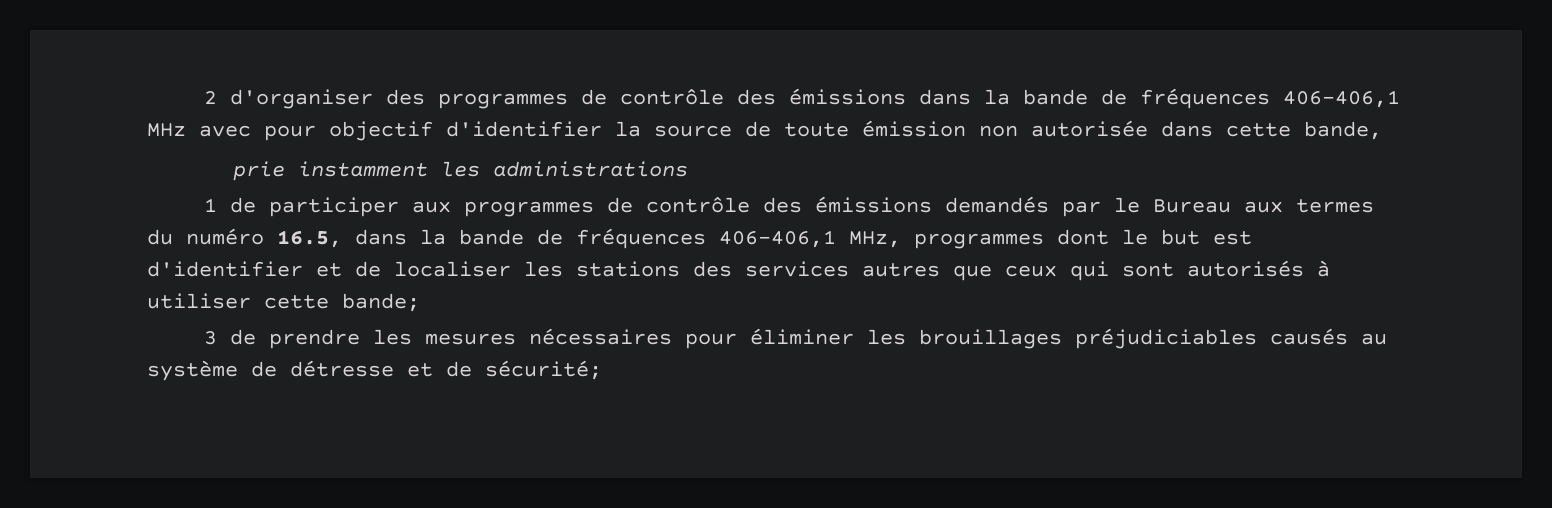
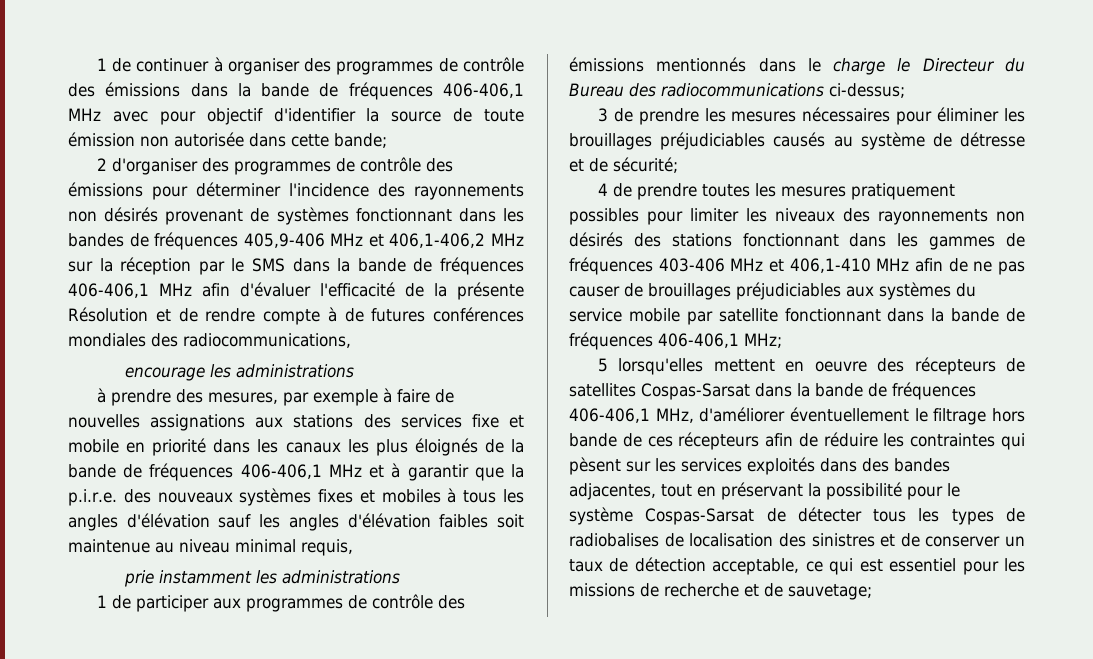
- 2 d'organiser des programmes de contrôle des émissions dans la bande de fréquences 406-406,1 MHz avec pour objectif d'identifier la source de toute émission non autorisée dans cette bande,
+ 1 de continuer à organiser des programmes de contrôle des émissions dans la bande de fréquences 406-406,1 MHz avec pour objectif d'identifier la source de toute émission non autorisée dans cette bande;
+ 2 d'organiser des programmes de contrôle des émissions pour déterminer l'incidence des rayonnements non désirés provenant de systèmes fonctionnant dans les bandes de fréquences 405,9-406 MHz et 406,1-406,2 MHz sur la réception par le SMS dans la bande de fréquences 406-406,1 MHz afin d'évaluer l'efficacité de la présente Résolution et de rendre compte à de futures conférences mondiales des radiocommunications,
+ encourage les administrations
+ à prendre des mesures, par exemple à faire de nouvelles assignations aux stations des services fixe et mobile en priorité dans les canaux les plus éloignés de la bande de fréquences 406-406,1 MHz et à garantir que la p.i.r.e. des nouveaux systèmes fixes et mobiles à tous les angles d'élévation sauf les angles d'élévation faibles soit maintenue au niveau minimal requis,
- 1 de participer aux programmes de contrôle des émissions demandés par le Bureau aux termes du numéro 16.5, dans la bande de fréquences 406-406,1 MHz, programmes dont le but est d'identifier et de localiser les stations des services autres que ceux qui sont autorisés à utiliser cette bande;
+ 1 de participer aux programmes de contrôle des émissions mentionnés dans le charge le Directeur du Bureau des radiocommunications ci-dessus;
+ 4 de prendre toutes les mesures pratiquement possibles pour limiter les niveaux des rayonnements non désirés des stations fonctionnant dans les gammes de fréquences 403-406 MHz et 406,1-410 MHz afin de ne pas causer de brouillages préjudiciables aux systèmes du service mobile par satellite fonctionnant dans la bande de fréquences 406-406,1 MHz;
+ 5 lorsqu'elles mettent en oeuvre des récepteurs de satellites Cospas-Sarsat dans la bande de fréquences 406-406,1 MHz, d'améliorer éventuellement le filtrage hors bande de ces récepteurs afin de réduire les contraintes qui pèsent sur les services exploités dans des bandes adjacentes, tout en préservant la possibilité pour le système Cospas-Sarsat de détecter tous les types de radiobalises de localisation des sinistres et de conserver un taux de détection acceptable, ce qui est essentiel pour les missions de recherche et de sauvetage;

